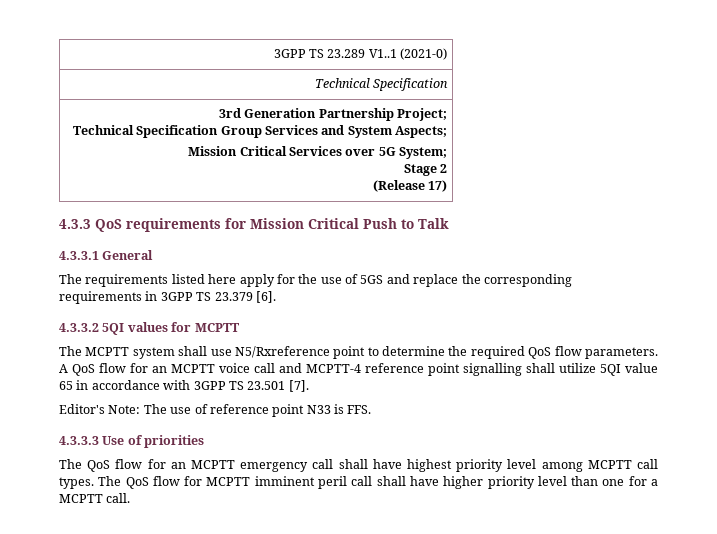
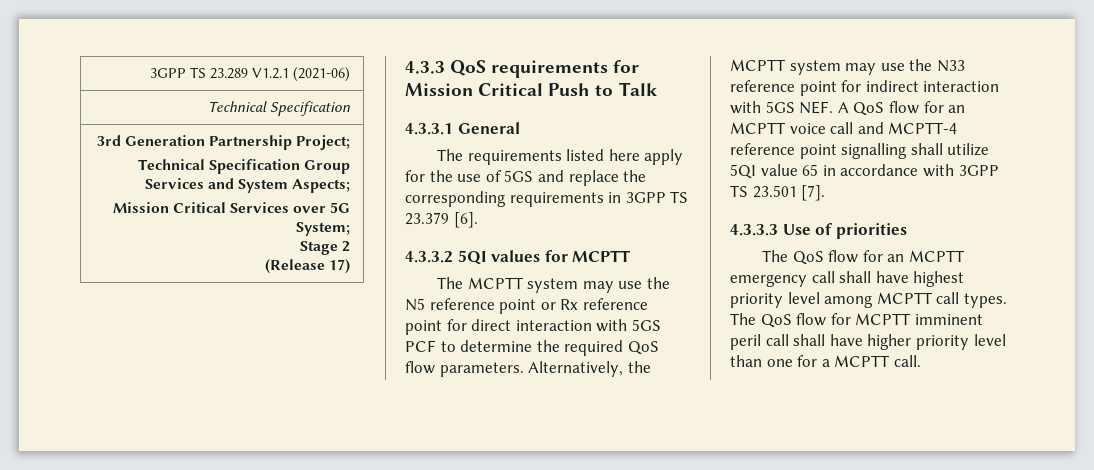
- 3GPP TS 23.289 V1..1 (2021-0)
+ 3GPP TS 23.289 V1.2.1 (2021-06)
- The MCPTT system shall use N5/Rxreference point to determine the required QoS flow parameters.
+ The MCPTT system may use the N5 reference point or Rx reference point for direct interaction with 5GS PCF to determine the required QoS flow parameters.
- A QoS flow for an MCPTT voice call and MCPTT-4 reference point signalling shall utilize 5QI value 65 in accordance with 3GPP TS 23.501 [7].
+ Alternatively, the MCPTT system may use the N33 reference point for indirect interaction with 5GS NEF. A QoS flow for an MCPTT voice call and MCPTT-4 reference point signalling shall utilize 5QI value 65 in accordance with 3GPP TS 23.501 [7].
- Editor's Note: The use of reference point N33 is FFS.

